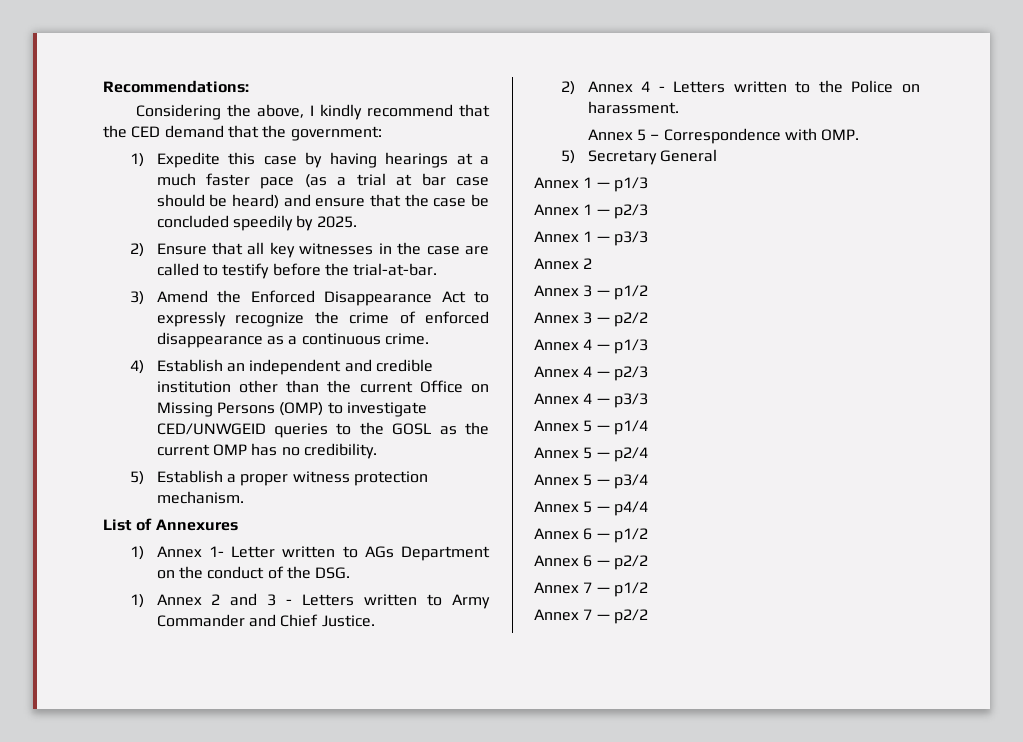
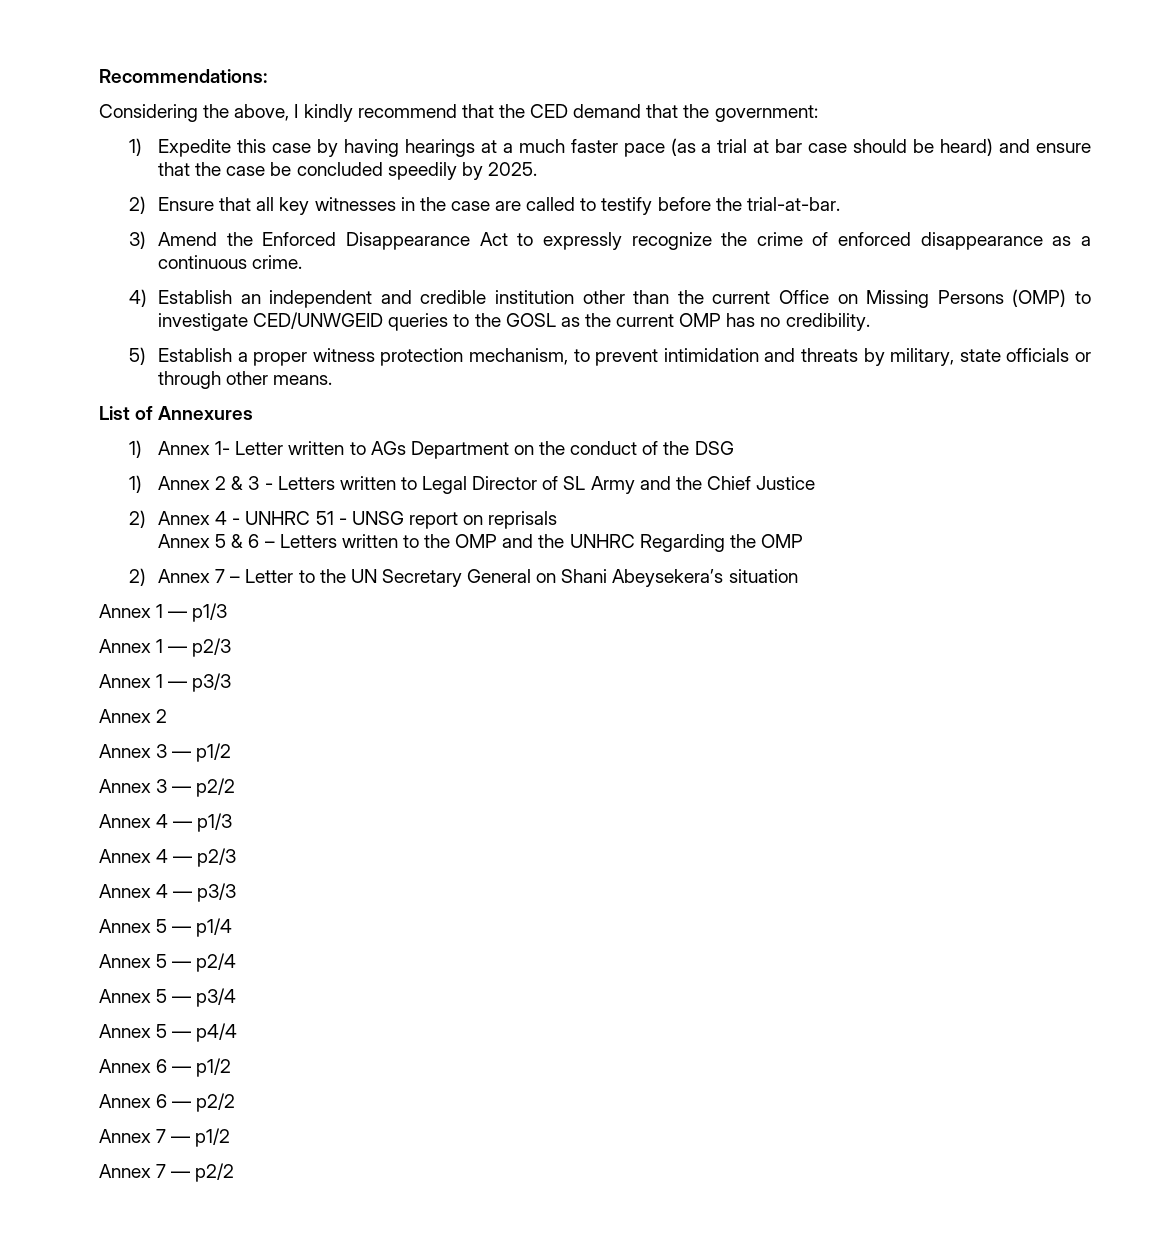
- 5) Establish a proper witness protection mechanism.
+ 5) Establish a proper witness protection mechanism, to prevent intimidation and threats by military, state officials or through other means.
- 1) Annex 1- Letter written to AGs Department on the conduct of the DSG.
+ 1) Annex 1- Letter written to AGs Department on the conduct of the DSG
- 1) Annex 2 and 3 - Letters written to Army Commander and Chief Justice.
- 2) Annex 4 - Letters written to the Police on harassment.
- Annex 5 – Correspondence with OMP.
- 5) Secretary General
+ 1) Annex 2 & 3 - Letters written to Legal Director of SL Army and the Chief Justice
+ 2) Annex 4 - UNHRC 51 - UNSG report on reprisals
+ Annex 5 & 6 – Letters written to the OMP and the UNHRC Regarding the OMP
+ 2) Annex 7 – Letter to the UN Secretary General on Shani Abeysekera’s situation

